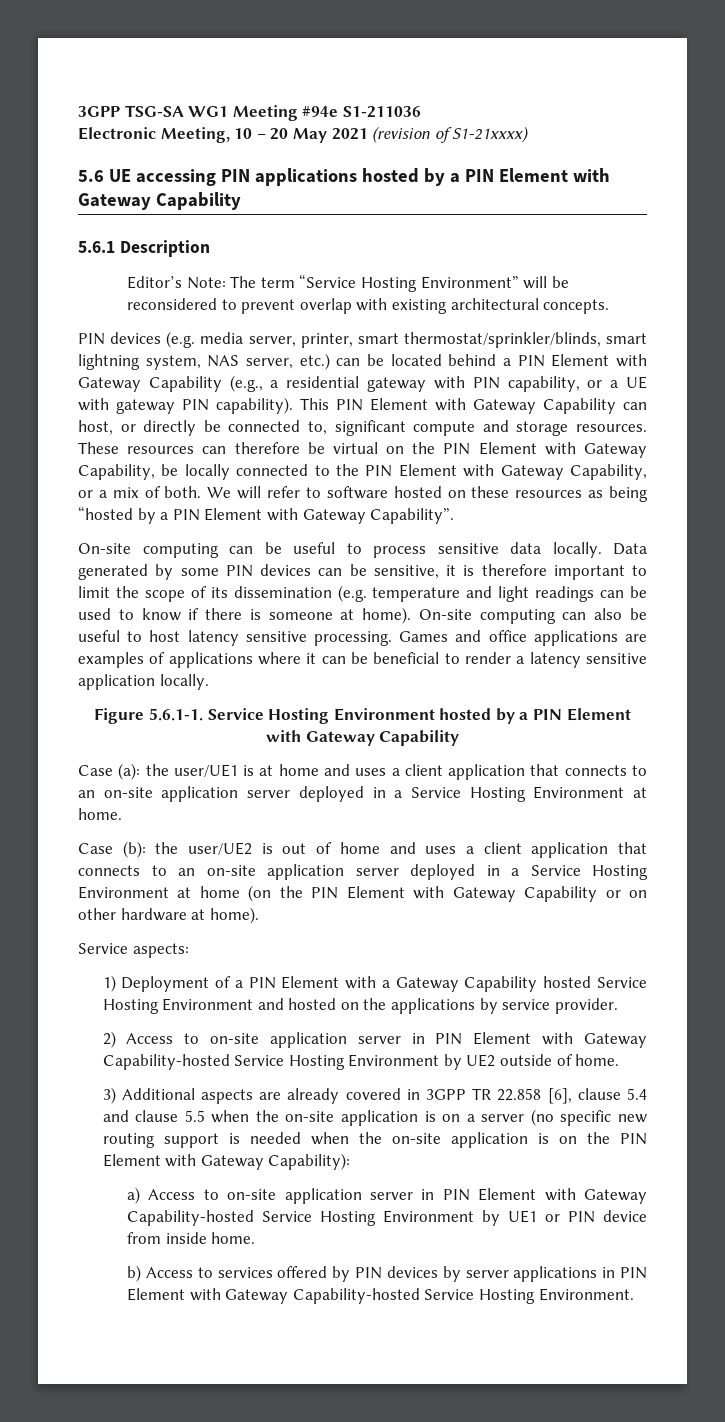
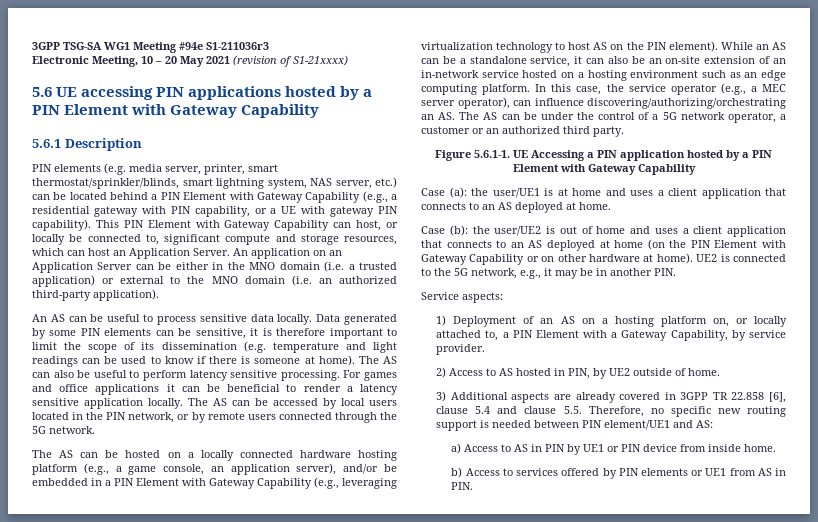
- 3GPP TSG-SA WG1 Meeting #94e S1-211036
+ 3GPP TSG-SA WG1 Meeting #94e S1-211036r3
- Editor’s Note: The term “Service Hosting Environment” will be reconsidered to prevent overlap with existing architectural concepts.
- PIN devices (e.g. media server, printer, smart thermostat/sprinkler/blinds, smart lightning system, NAS server, etc.) can be located behind a PIN Element with Gateway Capability (e.g., a residential gateway with PIN capability, or a UE with gateway PIN capability).
+ PIN elements (e.g. media server, printer, smart thermostat/sprinkler/blinds, smart lightning system, NAS server, etc.) can be located behind a PIN Element with Gateway Capability (e.g., a residential gateway with PIN capability, or a UE with gateway PIN capability).
- This PIN Element with Gateway Capability can host, or directly be connected to, significant compute and storage resources. These resources can therefore be virtual on the PIN Element with Gateway Capability, be locally connected to the PIN Element with Gateway Capability, or a mix of both. We will refer to software hosted on these resources as being “hosted by a PIN Element with Gateway Capability”.
- On-site computing can be useful to process sensitive data locally.
+ This PIN Element with Gateway Capability can host, or locally be connected to, significant compute and storage resources, which can host an Application Server. An application on an Application Server can be either in the MNO domain (i.e. a trusted application) or external to the MNO domain (i.e. an authorized third-party application).
+ An AS can be useful to process sensitive data locally.
- Data generated by some PIN devices can be sensitive, it is therefore important to limit the scope of its dissemination (e.g. temperature and light readings can be used to know if there is someone at home).
+ Data generated by some PIN elements can be sensitive, it is therefore important to limit the scope of its dissemination (e.g. temperature and light readings can be used to know if there is someone at home).
- On-site computing can also be useful to host latency sensitive processing.
+ The AS can also be useful to perform latency sensitive processing.
- Games and office applications are examples of applications where it can be beneficial to render a latency sensitive application locally.
- Figure 5.6.1-1. Service Hosting Environment hosted by a PIN Element with Gateway Capability
+ For games and office applications it can be beneficial to render a latency sensitive application locally. The AS can be accessed by local users located in the PIN network, or by remote users connected through the 5G network.
+ The AS can be hosted on a locally connected hardware hosting platform (e.g., a game console, an application server), and/or be embedded in a PIN Element with Gateway Capability (e.g., leveraging virtualization technology to host AS on the PIN element). While an AS can be a standalone service, it can also be an on-site extension of an in-network service hosted on a hosting environment such as an edge computing platform. In this case, the service operator (e.g., a MEC server operator), can influence discovering/authorizing/orchestrating an AS. The AS can be under the control of a 5G network operator, a customer or an authorized third party.
+ Figure 5.6.1-1. UE Accessing a PIN application hosted by a PIN Element with Gateway Capability
- Case (a): the user/UE1 is at home and uses a client application that connects to an on-site application server deployed in a Service Hosting Environment at home.
+ Case (a): the user/UE1 is at home and uses a client application that connects to an AS deployed at home.
- Case (b): the user/UE2 is out of home and uses a client application that connects to an on-site application server deployed in a Service Hosting Environment at home (on the PIN Element with Gateway Capability or on other hardware at home).
+ Case (b): the user/UE2 is out of home and uses a client application that connects to an AS deployed at home (on the PIN Element with Gateway Capability or on other hardware at home). UE2 is connected to the 5G network, e.g., it may be in another PIN.
- 1) Deployment of a PIN Element with a Gateway Capability hosted Service Hosting Environment and hosted on the applications by service provider.
+ 1) Deployment of an AS on a hosting platform on, or locally attached to, a PIN Element with a Gateway Capability, by service provider.
- 2) Access to on-site application server in PIN Element with Gateway Capability-hosted Service Hosting Environment by UE2 outside of home.
+ 2) Access to AS hosted in PIN, by UE2 outside of home.
- 3) Additional aspects are already covered in 3GPP TR 22.858 [6], clause 5.4 and clause 5.5 when the on-site application is on a server (no specific new routing support is needed when the on-site application is on the PIN Element with Gateway Capability):
- a) Access to on-site application server in PIN Element with Gateway Capability-hosted Service Hosting Environment by UE1 or PIN device from inside home.
+ 3) Additional aspects are already covered in 3GPP TR 22.858 [6], clause 5.4 and clause 5.5. Therefore, no specific new routing support is needed between PIN element/UE1 and AS:
+ a) Access to AS in PIN by UE1 or PIN device from inside home.
- b) Access to services offered by PIN devices by server applications in PIN Element with Gateway Capability-hosted Service Hosting Environment.
+ b) Access to services offered by PIN elements or UE1 from AS in PIN.

